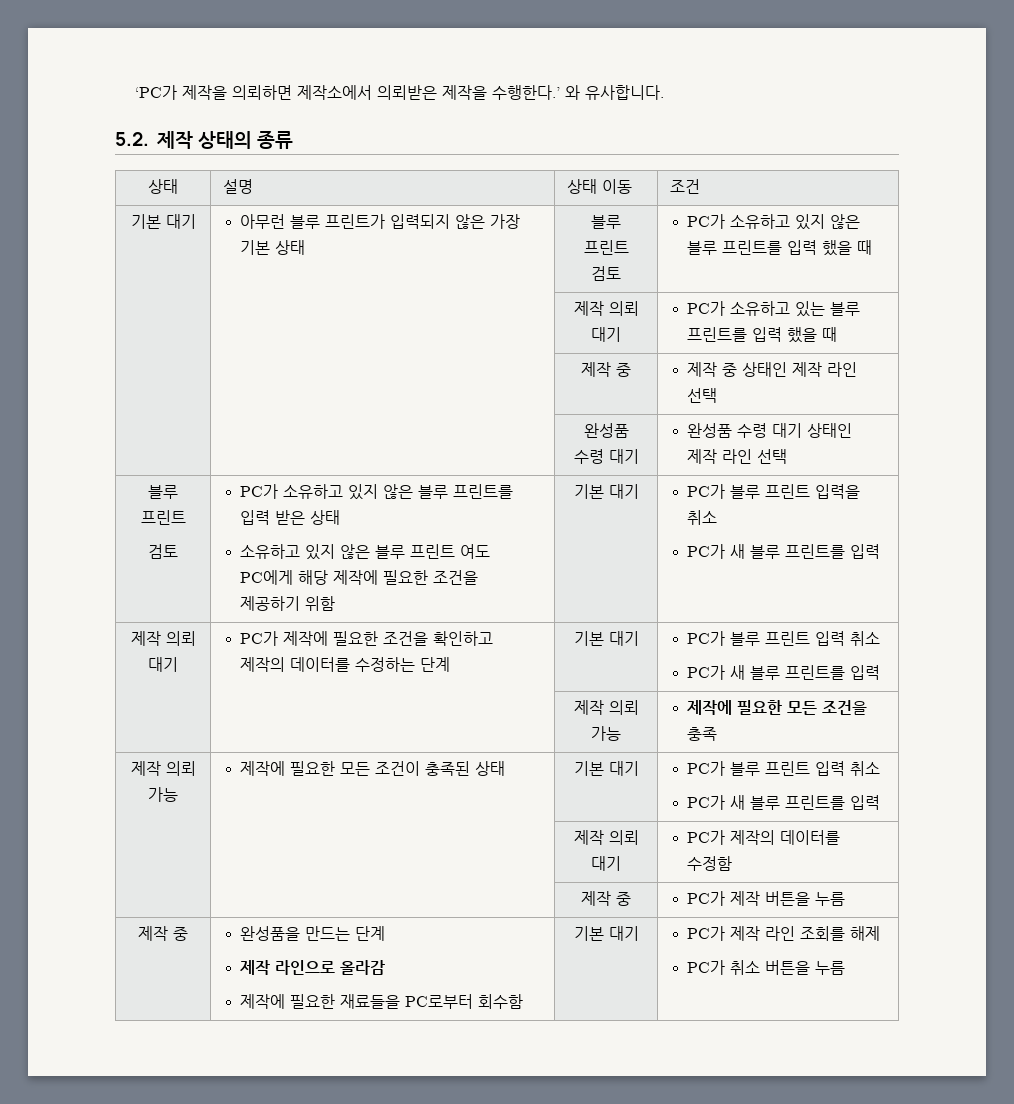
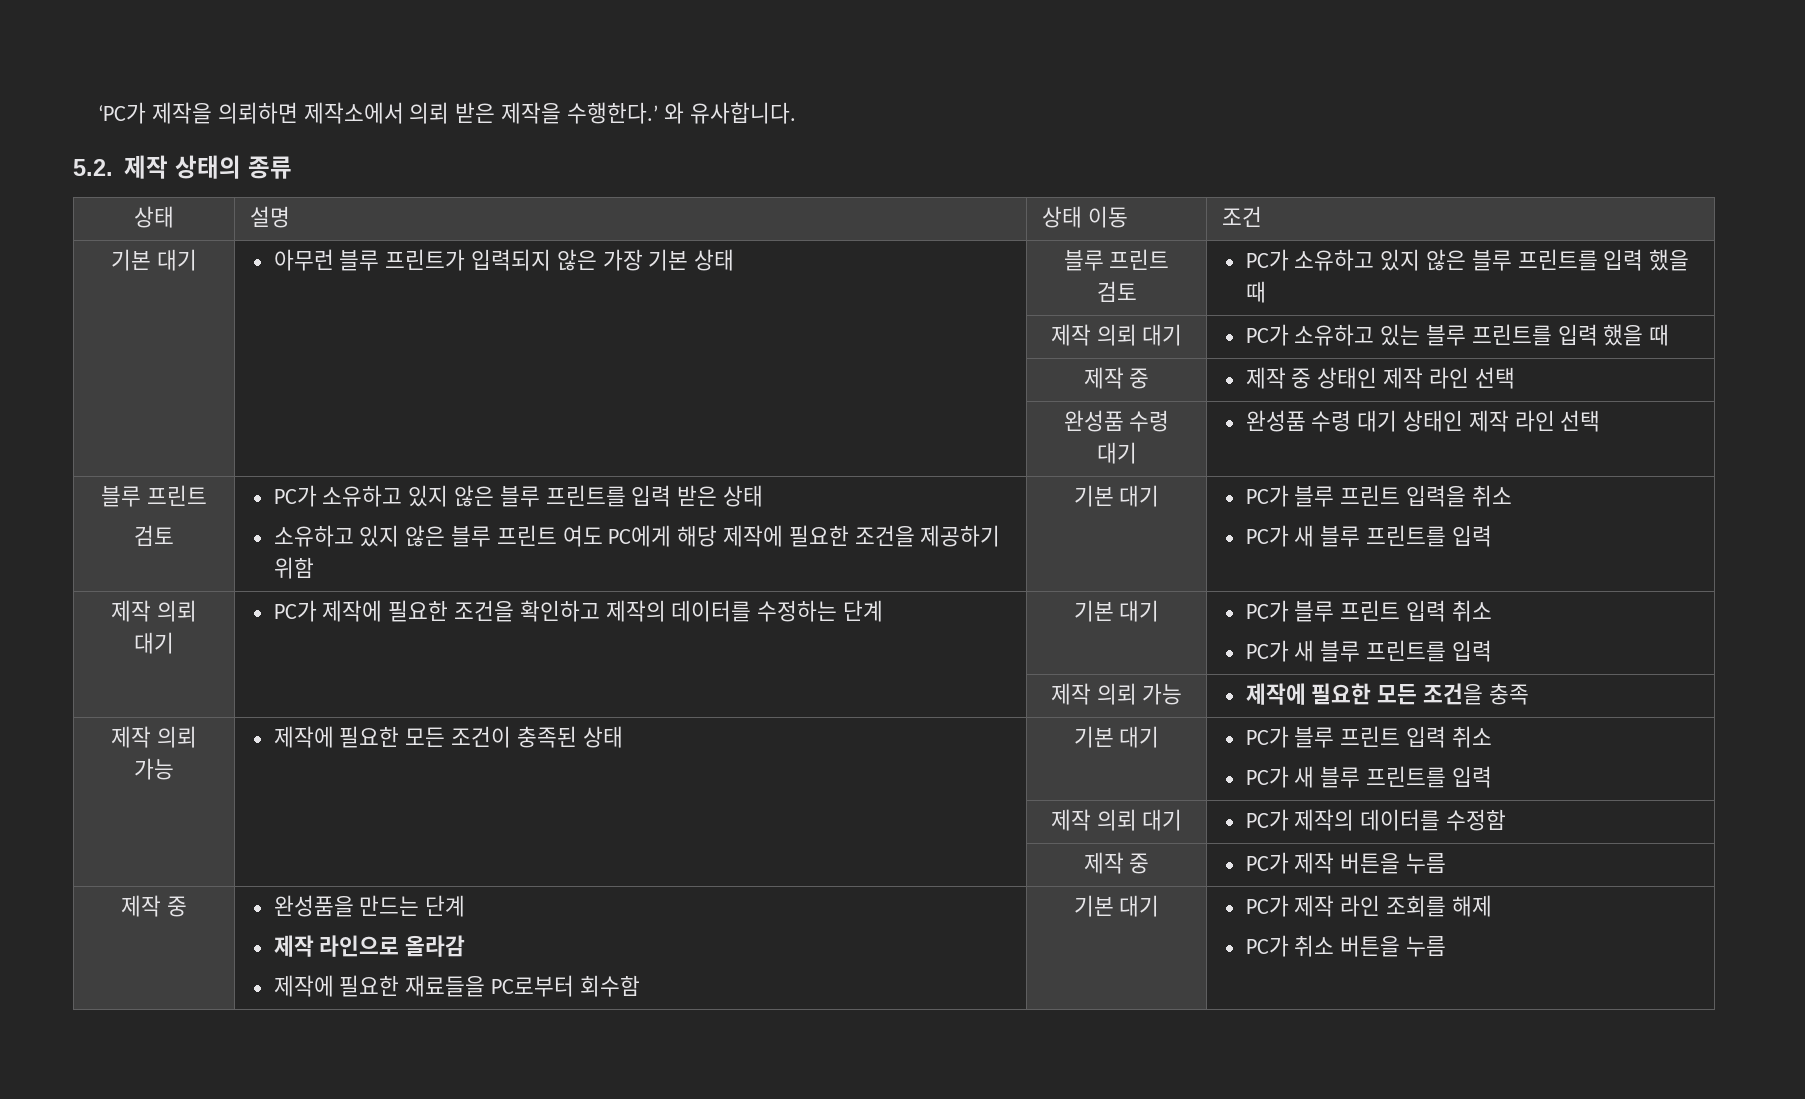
- ‘PC가 제작을 의뢰하면 제작소에서 의뢰받은 제작을 수행한다.’
+ ‘PC가 제작을 의뢰하면 제작소에서 의뢰 받은 제작을 수행한다.’

